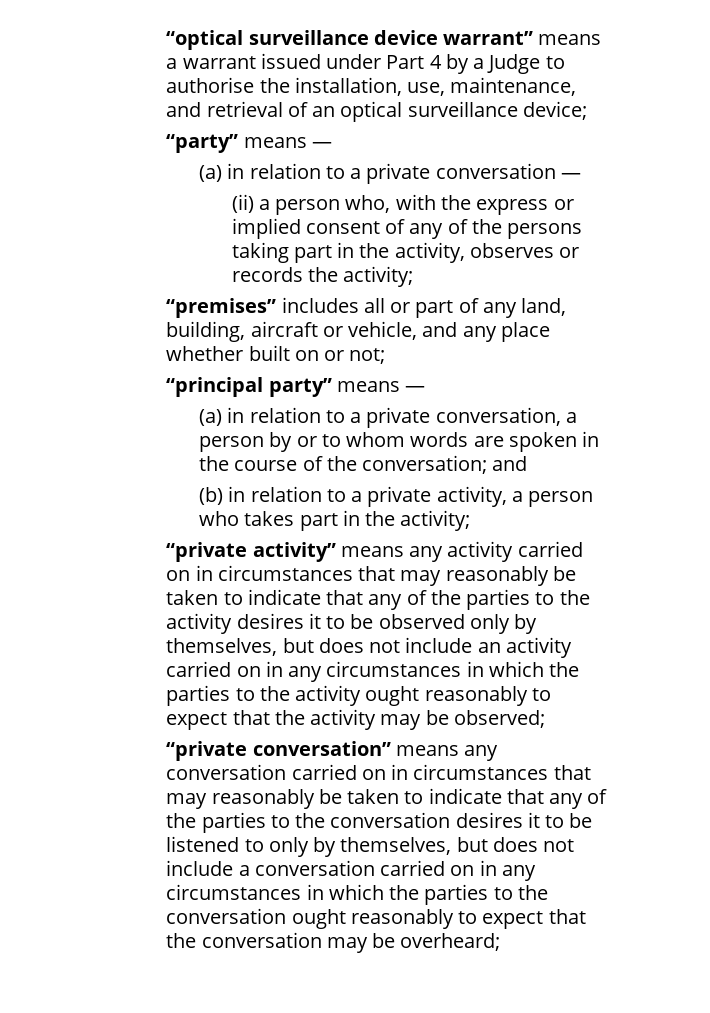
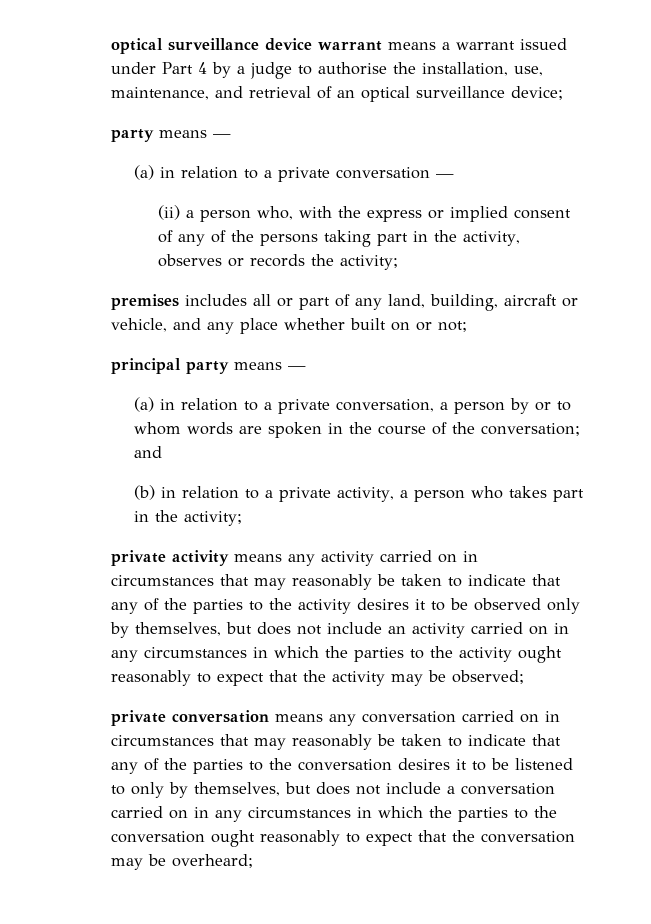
- “optical surveillance device warrant” means a warrant issued under Part 4 by a Judge to authorise the installation, use, maintenance, and retrieval of an optical surveillance device;
- “party” means —
+ optical surveillance device warrant means a warrant issued under Part 4 by a judge to authorise the installation, use, maintenance, and retrieval of an optical surveillance device;
+ party means —
- “premises” includes all or part of any land, building, aircraft or vehicle, and any place whether built on or not;
+ premises includes all or part of any land, building, aircraft or vehicle, and any place whether built on or not;
- “principal party” means —
+ principal party means —
- “private activity” means any activity carried on in circumstances that may reasonably be taken to indicate that any of the parties to the activity desires it to be observed only by themselves, but does not include an activity carried on in any circumstances in which the parties to the activity ought reasonably to expect that the activity may be observed;
+ private activity means any activity carried on in circumstances that may reasonably be taken to indicate that any of the parties to the activity desires it to be observed only by themselves, but does not include an activity carried on in any circumstances in which the parties to the activity ought reasonably to expect that the activity may be observed;
- “private conversation” means any conversation carried on in circumstances that may reasonably be taken to indicate that any of the parties to the conversation desires it to be listened to only by themselves, but does not include a conversation carried on in any circumstances in which the parties to the conversation ought reasonably to expect that the conversation may be overheard;
+ private conversation means any conversation carried on in circumstances that may reasonably be taken to indicate that any of the parties to the conversation desires it to be listened to only by themselves, but does not include a conversation carried on in any circumstances in which the parties to the conversation ought reasonably to expect that the conversation may be overheard;

